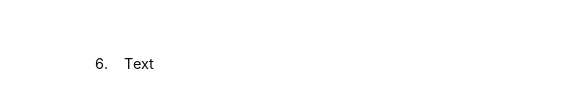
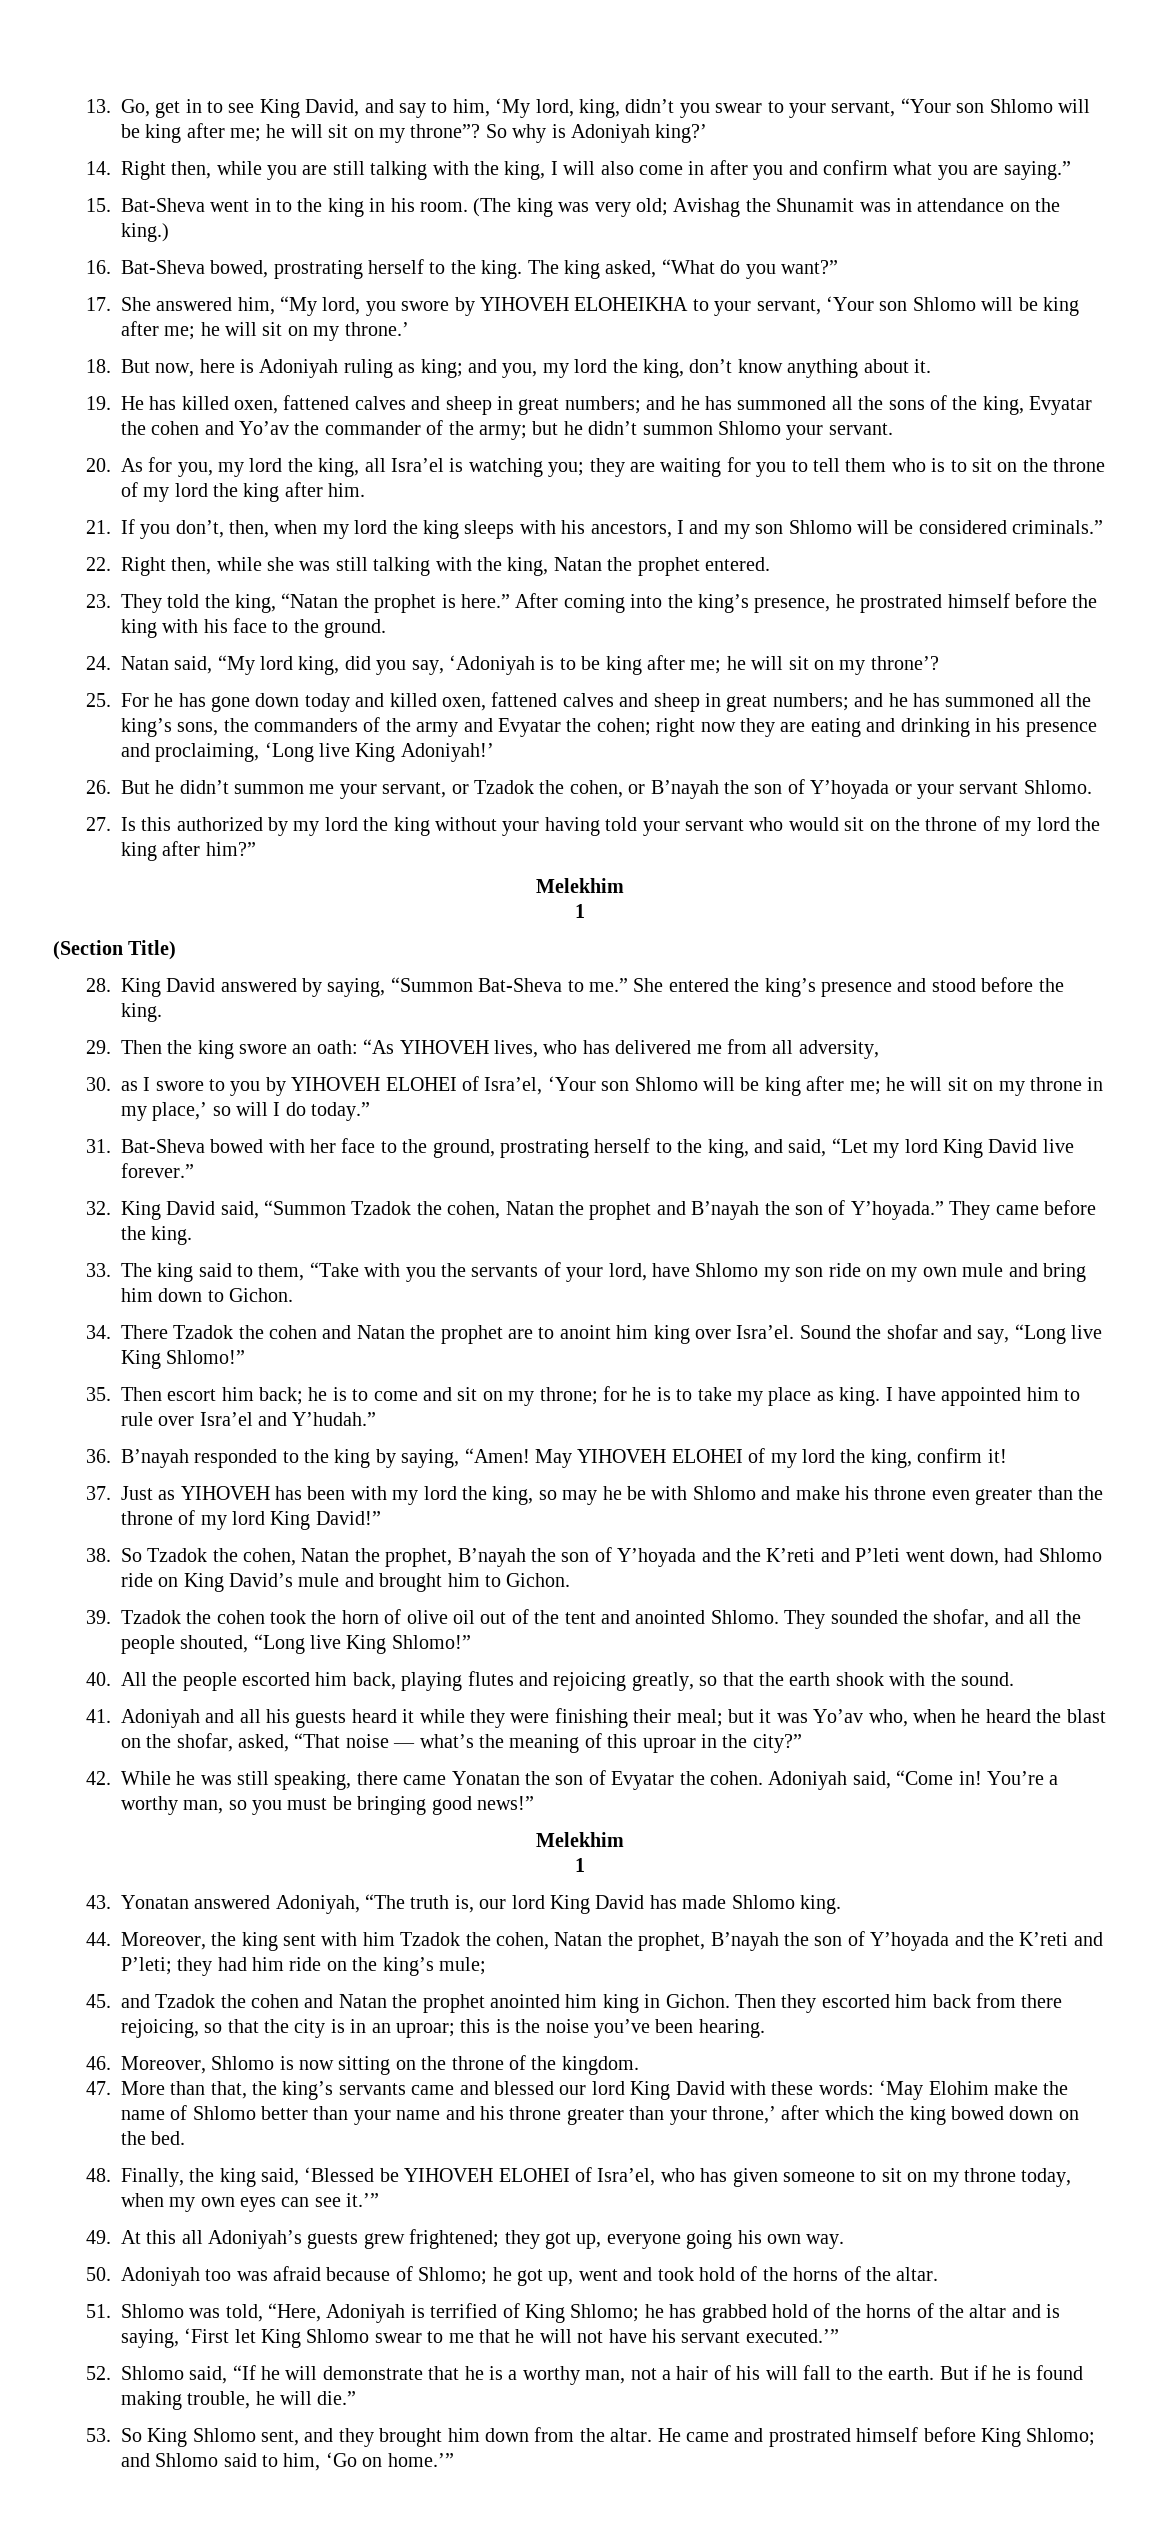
- 6. Text
+ 13. Go, get in to see King David, and say to him, ‘My lord, king, didn’t you swear to your servant, “Your son Shlomo will be king after me; he will sit on my throne”? So why is Adoniyah king?’
+ 14. Right then, while you are still talking with the king, I will also come in after you and confirm what you are saying.”
+ 15. Bat-Sheva went in to the king in his room. (The king was very old; Avishag the Shunamit was in attendance on the king.)
+ 16. Bat-Sheva bowed, prostrating herself to the king. The king asked, “What do you want?”
+ 17. She answered him, “My lord, you swore by YIHOVEH ELOHEIKHA to your servant, ‘Your son Shlomo will be king after me; he will sit on my throne.’
+ 18. But now, here is Adoniyah ruling as king; and you, my lord the king, don’t know anything about it.
+ 19. He has killed oxen, fattened calves and sheep in great numbers; and he has summoned all the sons of the king, Evyatar the cohen and Yo’av the commander of the army; but he didn’t summon Shlomo your servant.
+ 20. As for you, my lord the king, all Isra’el is watching you; they are waiting for you to tell them who is to sit on the throne of my lord the king after him.
+ 21. If you don’t, then, when my lord the king sleeps with his ancestors, I and my son Shlomo will be considered criminals.”
+ 22. Right then, while she was still talking with the king, Natan the prophet entered.
+ 23. They told the king, “Natan the prophet is here.” After coming into the king’s presence, he prostrated himself before the king with his face to the ground.
+ 24. Natan said, “My lord king, did you say, ‘Adoniyah is to be king after me; he will sit on my throne’?
+ 25. For he has gone down today and killed oxen, fattened calves and sheep in great numbers; and he has summoned all the king’s sons, the commanders of the army and Evyatar the cohen; right now they are eating and drinking in his presence and proclaiming, ‘Long live King Adoniyah!’
+ 26. But he didn’t summon me your servant, or Tzadok the cohen, or B’nayah the son of Y’hoyada or your servant Shlomo.
+ 27. Is this authorized by my lord the king without your having told your servant who would sit on the throne of my lord the king after him?”
+ Melekhim
+ 1
+ (Section Title)
+ 28. King David answered by saying, “Summon Bat-Sheva to me.” She entered the king’s presence and stood before the king.
+ 29. Then the king swore an oath: “As YIHOVEH lives, who has delivered me from all adversity,
+ 30. as I swore to you by YIHOVEH ELOHEI of Isra’el, ‘Your son Shlomo will be king after me; he will sit on my throne in my place,’ so will I do today.”
+ 31. Bat-Sheva bowed with her face to the ground, prostrating herself to the king, and said, “Let my lord King David live forever.”
+ 32. King David said, “Summon Tzadok the cohen, Natan the prophet and B’nayah the son of Y’hoyada.” They came before the king.
+ 33. The king said to them, “Take with you the servants of your lord, have Shlomo my son ride on my own mule and bring him down to Gichon.
+ 34. There Tzadok the cohen and Natan the prophet are to anoint him king over Isra’el. Sound the shofar and say, “Long live King Shlomo!”
+ 35. Then escort him back; he is to come and sit on my throne; for he is to take my place as king. I have appointed him to rule over Isra’el and Y’hudah.”
+ 36. B’nayah responded to the king by saying, “Amen! May YIHOVEH ELOHEI of my lord the king, confirm it!
+ 37. Just as YIHOVEH has been with my lord the king, so may he be with Shlomo and make his throne even greater than the throne of my lord King David!”
+ 38. So Tzadok the cohen, Natan the prophet, B’nayah the son of Y’hoyada and the K’reti and P’leti went down, had Shlomo ride on King David’s mule and brought him to Gichon.
+ 39. Tzadok the cohen took the horn of olive oil out of the tent and anointed Shlomo. They sounded the shofar, and all the people shouted, “Long live King Shlomo!”
+ 40. All the people escorted him back, playing flutes and rejoicing greatly, so that the earth shook with the sound.
+ 41. Adoniyah and all his guests heard it while they were finishing their meal; but it was Yo’av who, when he heard the blast on the shofar, asked, “That noise — what’s the meaning of this uproar in the city?”
+ 42. While he was still speaking, there came Yonatan the son of Evyatar the cohen. Adoniyah said, “Come in! You’re a worthy man, so you must be bringing good news!”
+ Melekhim
+ 1
+ 43. Yonatan answered Adoniyah, “The truth is, our lord King David has made Shlomo king.
+ 44. Moreover, the king sent with him Tzadok the cohen, Natan the prophet, B’nayah the son of Y’hoyada and the K’reti and P’leti; they had him ride on the king’s mule;
+ 45. and Tzadok the cohen and Natan the prophet anointed him king in Gichon. Then they escorted him back from there rejoicing, so that the city is in an uproar; this is the noise you’ve been hearing.
+ 46. Moreover, Shlomo is now sitting on the throne of the kingdom.
+ 47. More than that, the king’s servants came and blessed our lord King David with these words: ‘May Elohim make the name of Shlomo better than your name and his throne greater than your throne,’ after which the king bowed down on the bed.
+ 48. Finally, the king said, ‘Blessed be YIHOVEH ELOHEI of Isra’el, who has given someone to sit on my throne today, when my own eyes can see it.’”
+ 49. At this all Adoniyah’s guests grew frightened; they got up, everyone going his own way.
+ 50. Adoniyah too was afraid because of Shlomo; he got up, went and took hold of the horns of the altar.
+ 51. Shlomo was told, “Here, Adoniyah is terrified of King Shlomo; he has grabbed hold of the horns of the altar and is saying, ‘First let King Shlomo swear to me that he will not have his servant executed.’”
+ 52. Shlomo said, “If he will demonstrate that he is a worthy man, not a hair of his will fall to the earth. But if he is found making trouble, he will die.”
+ 53. So King Shlomo sent, and they brought him down from the altar. He came and prostrated himself before King Shlomo; and Shlomo said to him, ‘Go on home.’”

